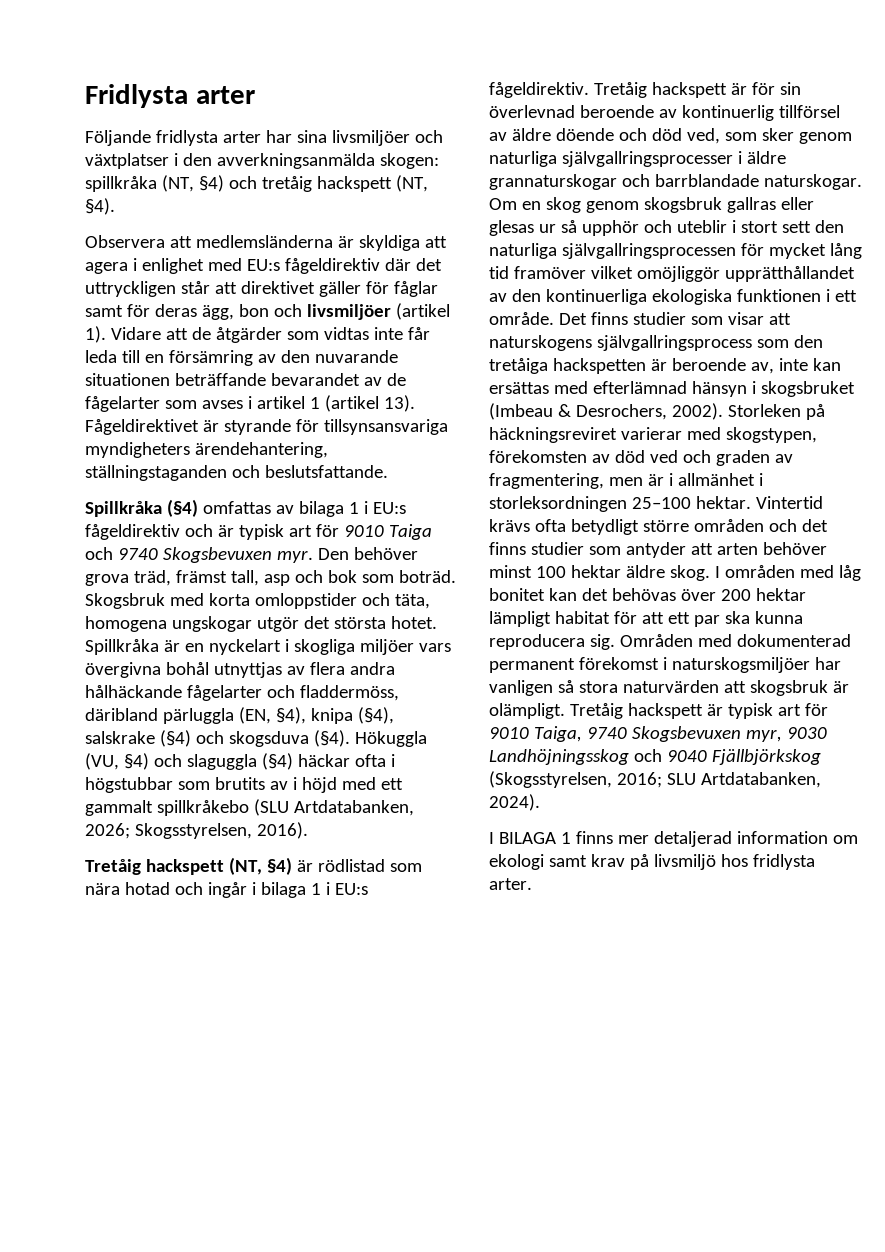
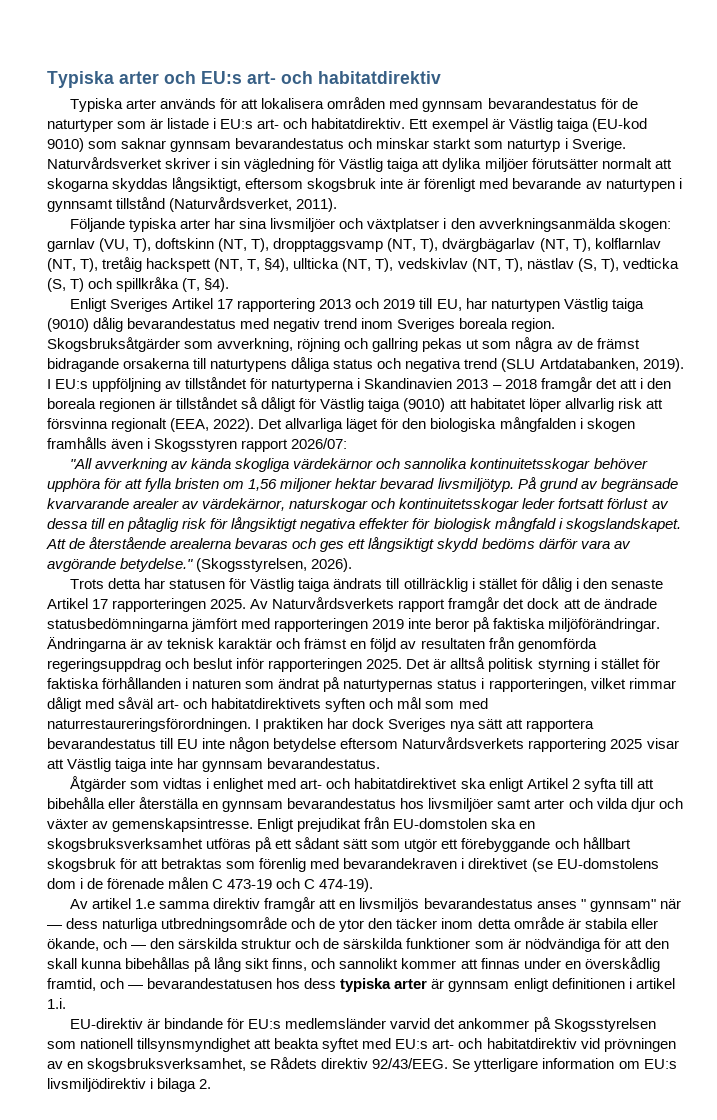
- Fridlysta arter
+ Typiska arter och EU:s art- och habitatdirektiv
+ Typiska arter används för att lokalisera områden med gynnsam bevarandestatus för de naturtyper som är listade i EU:s art- och habitatdirektiv. Ett exempel är Västlig taiga (EU-kod 9010) som saknar gynnsam bevarandestatus och minskar starkt som naturtyp i Sverige. Naturvårdsverket skriver i sin vägledning för Västlig taiga att dylika miljöer förutsätter normalt att skogarna skyddas långsiktigt, eftersom skogsbruk inte är förenligt med bevarande av naturtypen i gynnsamt tillstånd (Naturvårdsverket, 2011).
- Följande fridlysta arter har sina livsmiljöer och växtplatser i den avverkningsanmälda skogen: spillkråka (NT, §4) och tretåig hackspett (NT, §4).
- Observera att medlemsländerna är skyldiga att agera i enlighet med EU:s fågeldirektiv där det uttryckligen står att direktivet gäller för fåglar samt för deras ägg, bon och livsmiljöer (artikel 1). Vidare att de åtgärder som vidtas inte får leda till en försämring av den nuvarande situationen beträffande bevarandet av de fågelarter som avses i artikel 1 (artikel 13). Fågeldirektivet är styrande för tillsynsansvariga myndigheters ärendehantering, ställningstaganden och beslutsfattande.
- Spillkråka (§4) omfattas av bilaga 1 i EU:s fågeldirektiv och är typisk art för 9010 Taiga och 9740 Skogsbevuxen myr. Den behöver grova träd, främst tall, asp och bok som boträd. Skogsbruk med korta omloppstider och täta, homogena ungskogar utgör det största hotet. Spillkråka är en nyckelart i skogliga miljöer vars övergivna bohål utnyttjas av flera andra hålhäckande fågelarter och fladdermöss, däribland pärluggla (EN, §4), knipa (§4), salskrake (§4) och skogsduva (§4). Hökuggla (VU, §4) och slaguggla (§4) häckar ofta i högstubbar som brutits av i höjd med ett gammalt spillkråkebo (SLU Artdatabanken, 2026; Skogsstyrelsen, 2016).
- Tretåig hackspett (NT, §4) är rödlistad som nära hotad och ingår i bilaga 1 i EU:s fågeldirektiv. Tretåig hackspett är för sin överlevnad beroende av kontinuerlig tillförsel av äldre döende och död ved, som sker genom naturliga självgallringsprocesser i äldre grannaturskogar och barrblandade naturskogar. Om en skog genom skogsbruk gallras eller glesas ur så upphör och uteblir i stort sett den naturliga självgallringsprocessen för mycket lång tid framöver vilket omöjliggör upprätthållandet av den kontinuerliga ekologiska funktionen i ett område. Det finns studier som visar att naturskogens självgallringsprocess som den tretåiga hackspetten är beroende av, inte kan ersättas med efterlämnad hänsyn i skogsbruket (Imbeau & Desrochers, 2002). Storleken på häckningsreviret varierar med skogstypen, förekomsten av död ved och graden av fragmentering, men är i allmänhet i storleksordningen 25–100 hektar. Vintertid krävs ofta betydligt större områden och det finns studier som antyder att arten behöver minst 100 hektar äldre skog. I områden med låg bonitet kan det behövas över 200 hektar lämpligt habitat för att ett par ska kunna reproducera sig. Områden med dokumenterad permanent förekomst i naturskogsmiljöer har vanligen så stora naturvärden att skogsbruk är olämpligt. Tretåig hackspett är typisk art för 9010 Taiga, 9740 Skogsbevuxen myr, 9030 Landhöjningsskog och 9040 Fjällbjörkskog (Skogsstyrelsen, 2016; SLU Artdatabanken, 2024).
- I BILAGA 1 finns mer detaljerad information om ekologi samt krav på livsmiljö hos fridlysta arter.
+ Följande typiska arter har sina livsmiljöer och växtplatser i den avverkningsanmälda skogen: garnlav (VU, T), doftskinn (NT, T), dropptaggsvamp (NT, T), dvärgbägarlav (NT, T), kolflarnlav (NT, T), tretåig hackspett (NT, T, §4), ullticka (NT, T), vedskivlav (NT, T), nästlav (S, T), vedticka (S, T) och spillkråka (T, §4).
+ Enligt Sveriges Artikel 17 rapportering 2013 och 2019 till EU, har naturtypen Västlig taiga (9010) dålig bevarandestatus med negativ trend inom Sveriges boreala region. Skogsbruksåtgärder som avverkning, röjning och gallring pekas ut som några av de främst bidragande orsakerna till naturtypens dåliga status och negativa trend (SLU Artdatabanken, 2019). I EU:s uppföljning av tillståndet för naturtyperna i Skandinavien 2013 – 2018 framgår det att i den boreala regionen är tillståndet så dåligt för Västlig taiga (9010) att habitatet löper allvarlig risk att försvinna regionalt (EEA, 2022). Det allvarliga läget för den biologiska mångfalden i skogen framhålls även i Skogsstyren rapport 2026/07:
+ "All avverkning av kända skogliga värdekärnor och sannolika kontinuitetsskogar behöver upphöra för att fylla bristen om 1,56 miljoner hektar bevarad livsmiljötyp. På grund av begränsade kvarvarande arealer av värdekärnor, naturskogar och kontinuitetsskogar leder fortsatt förlust av dessa till en påtaglig risk för långsiktigt negativa effekter för biologisk mångfald i skogslandskapet. Att de återstående arealerna bevaras och ges ett långsiktigt skydd bedöms därför vara av avgörande betydelse." (Skogsstyrelsen, 2026).
+ Trots detta har statusen för Västlig taiga ändrats till otillräcklig i stället för dålig i den senaste Artikel 17 rapporteringen 2025. Av Naturvårdsverkets rapport framgår det dock att de ändrade statusbedömningarna jämfört med rapporteringen 2019 inte beror på faktiska miljöförändringar. Ändringarna är av teknisk karaktär och främst en följd av resultaten från genomförda regeringsuppdrag och beslut inför rapporteringen 2025. Det är alltså politisk styrning i stället för faktiska förhållanden i naturen som ändrat på naturtypernas status i rapporteringen, vilket rimmar dåligt med såväl art- och habitatdirektivets syften och mål som med naturrestaureringsförordningen. I praktiken har dock Sveriges nya sätt att rapportera bevarandestatus till EU inte någon betydelse eftersom Naturvårdsverkets rapportering 2025 visar att Västlig taiga inte har gynnsam bevarandestatus.
+ Åtgärder som vidtas i enlighet med art- och habitatdirektivet ska enligt Artikel 2 syfta till att bibehålla eller återställa en gynnsam bevarandestatus hos livsmiljöer samt arter och vilda djur och växter av gemenskapsintresse. Enligt prejudikat från EU-domstolen ska en skogsbruksverksamhet utföras på ett sådant sätt som utgör ett förebyggande och hållbart skogsbruk för att betraktas som förenlig med bevarandekraven i direktivet (se EU-domstolens dom i de förenade målen C 473-19 och C 474-19).
+ Av artikel 1.e samma direktiv framgår att en livsmiljös bevarandestatus anses " gynnsam" när — dess naturliga utbredningsområde och de ytor den täcker inom detta område är stabila eller ökande, och — den särskilda struktur och de särskilda funktioner som är nödvändiga för att den skall kunna bibehållas på lång sikt finns, och sannolikt kommer att finnas under en överskådlig framtid, och — bevarandestatusen hos dess typiska arter är gynnsam enligt definitionen i artikel 1.i.
+ EU-direktiv är bindande för EU:s medlemsländer varvid det ankommer på Skogsstyrelsen som nationell tillsynsmyndighet att beakta syftet med EU:s art- och habitatdirektiv vid prövningen av en skogsbruksverksamhet, se Rådets direktiv 92/43/EEG. Se ytterligare information om EU:s livsmiljödirektiv i bilaga 2.

